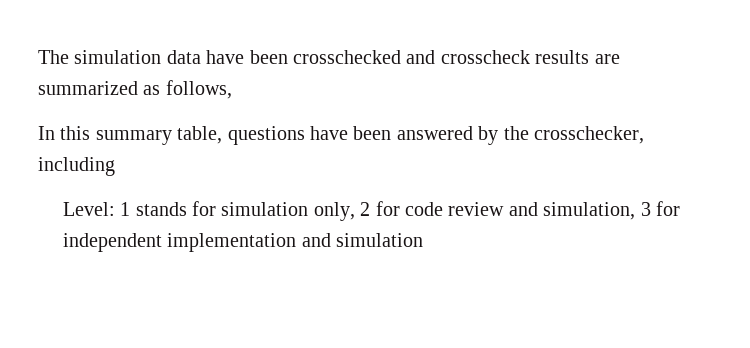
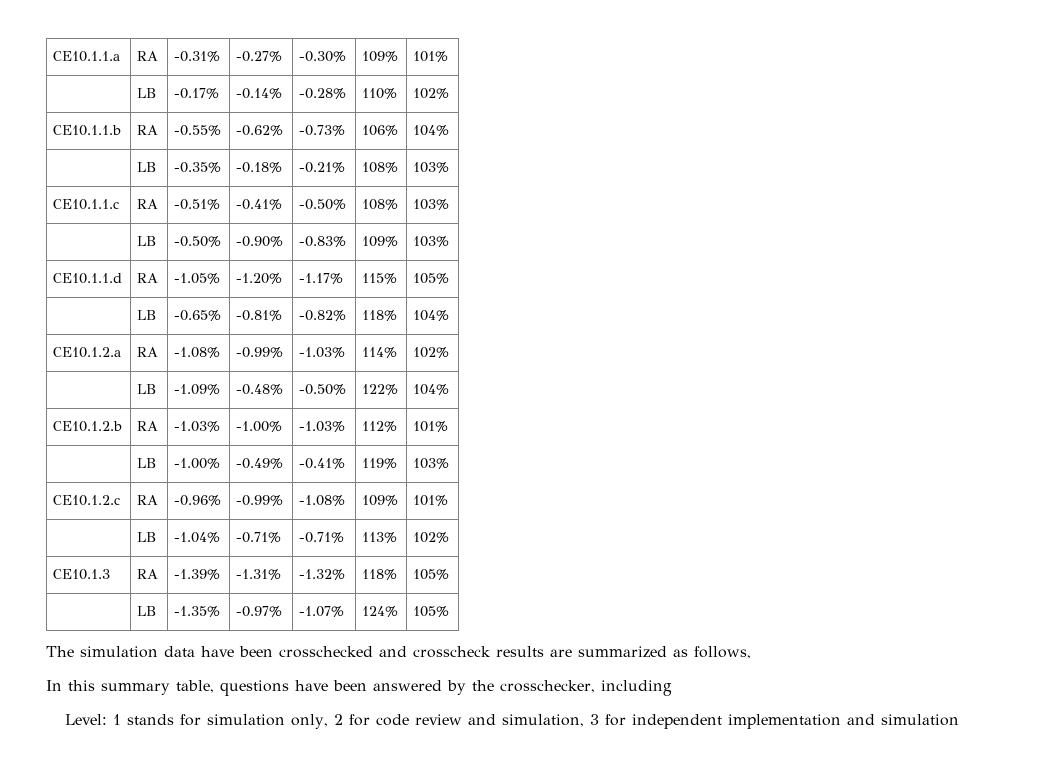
+ CE10.1.1.a | RA | -0.31% | -0.27% | -0.30% | 109% | 101%
+ | LB | -0.17% | -0.14% | -0.28% | 110% | 102%
+ CE10.1.1.b | RA | -0.55% | -0.62% | -0.73% | 106% | 104%
+ | LB | -0.35% | -0.18% | -0.21% | 108% | 103%
+ CE10.1.1.c | RA | -0.51% | -0.41% | -0.50% | 108% | 103%
+ | LB | -0.50% | -0.90% | -0.83% | 109% | 103%
+ CE10.1.1.d | RA | -1.05% | -1.20% | -1.17% | 115% | 105%
+ | LB | -0.65% | -0.81% | -0.82% | 118% | 104%
+ CE10.1.2.a | RA | -1.08% | -0.99% | -1.03% | 114% | 102%
+ | LB | -1.09% | -0.48% | -0.50% | 122% | 104%
+ CE10.1.2.b | RA | -1.03% | -1.00% | -1.03% | 112% | 101%
+ | LB | -1.00% | -0.49% | -0.41% | 119% | 103%
+ CE10.1.2.c | RA | -0.96% | -0.99% | -1.08% | 109% | 101%
+ | LB | -1.04% | -0.71% | -0.71% | 113% | 102%
+ CE10.1.3 | RA | -1.39% | -1.31% | -1.32% | 118% | 105%
+ | LB | -1.35% | -0.97% | -1.07% | 124% | 105%

